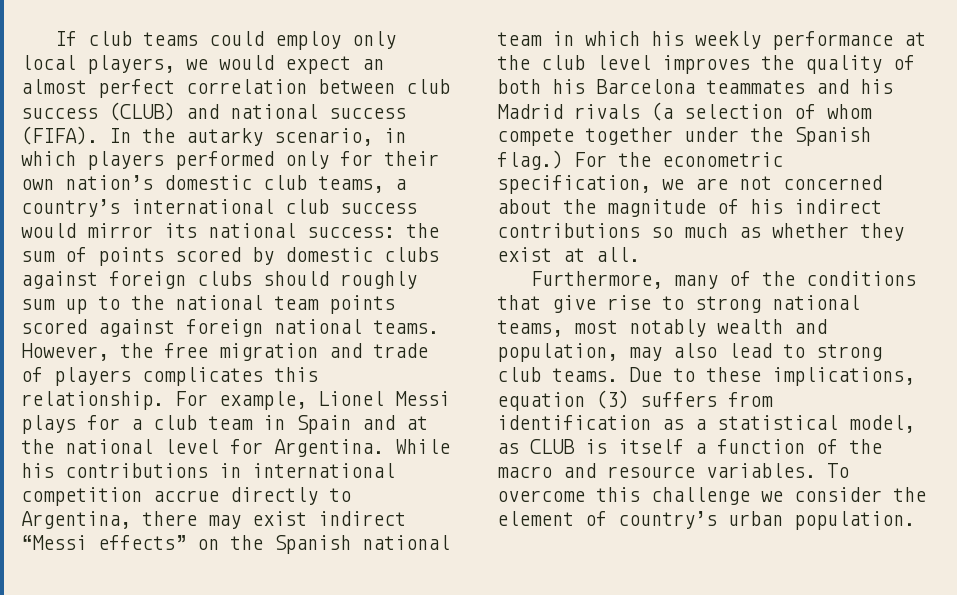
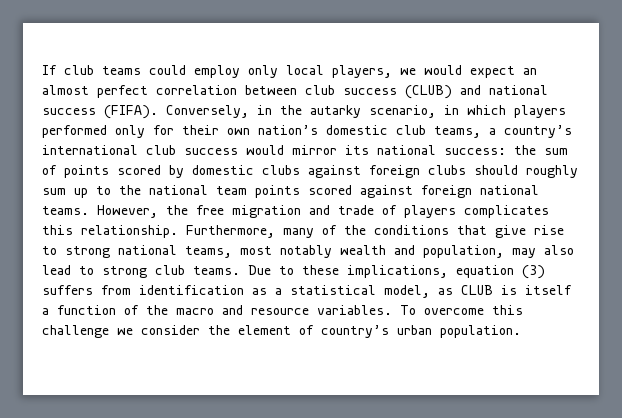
- In the autarky scenario, in which players performed only for their own nation’s domestic club teams, a country’s international club success would mirror its national success: the sum of points scored by domestic clubs against foreign clubs should roughly sum up to the national team points scored against foreign national teams.
+ Conversely, in the autarky scenario, in which players performed only for their own nation’s domestic club teams, a country’s international club success would mirror its national success: the sum of points scored by domestic clubs against foreign clubs should roughly sum up to the national team points scored against foreign national teams.
- However, the free migration and trade of players complicates this relationship. For example, Lionel Messi plays for a club team in Spain and at the national level for Argentina. While his contributions in international competition accrue directly to Argentina, there may exist indirect “Messi effects” on the Spanish national team in which his weekly performance at the club level improves the quality of both his Barcelona teammates and his Madrid rivals (a selection of whom compete together under the Spanish flag.) For the econometric specification, we are not concerned about the magnitude of his indirect contributions so much as whether they exist at all.
- Furthermore, many of the conditions that give rise to strong national teams, most notably wealth and population, may also lead to strong club teams.
+ However, the free migration and trade of players complicates this relationship. Furthermore, many of the conditions that give rise to strong national teams, most notably wealth and population, may also lead to strong club teams.

